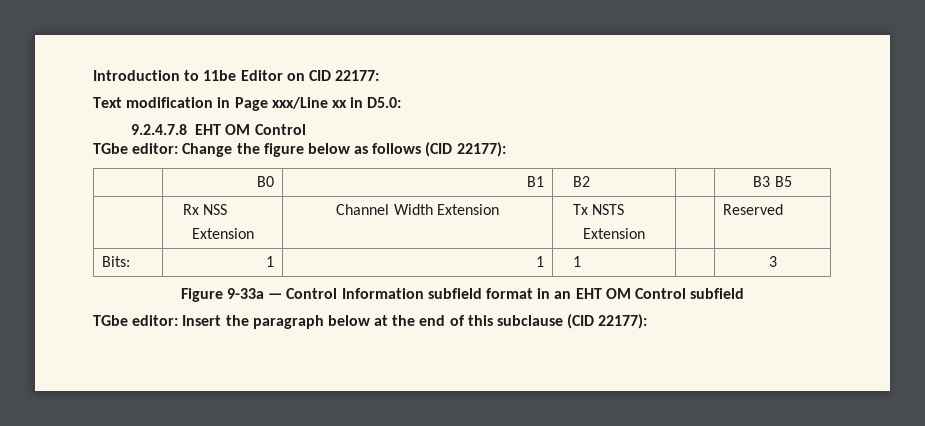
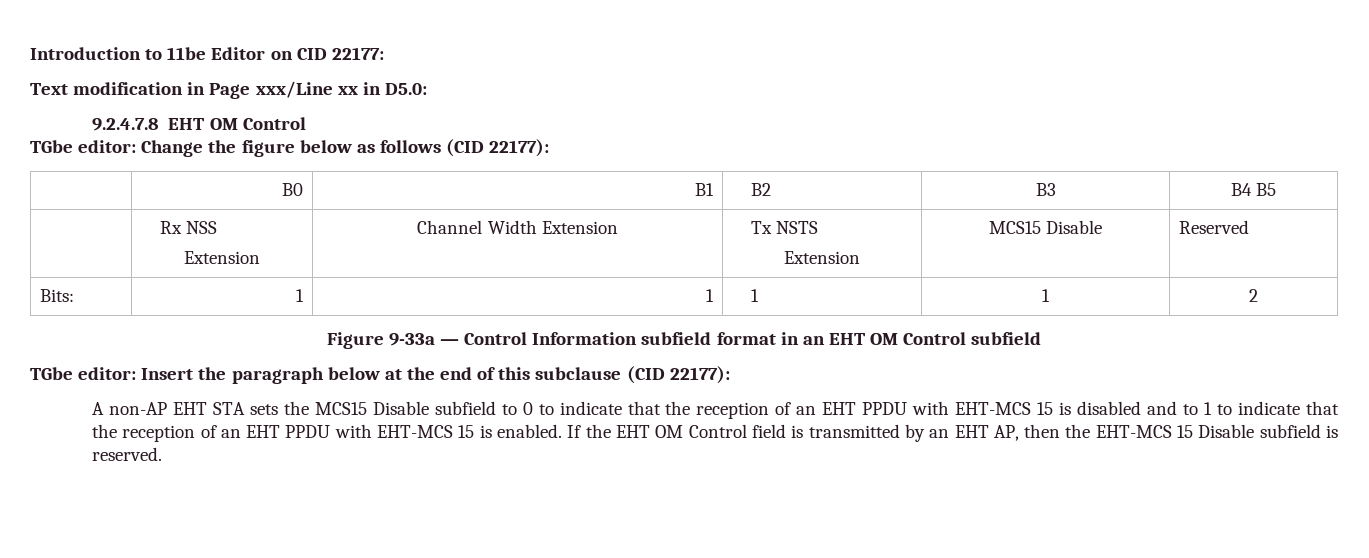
- | B0 | B1 | B2 | | B3 B5
+ | B0 | B1 | B2 | B3 | B4 B5
  | Rx NSS
  Extension | Channel Width Extension | Tx NSTS
- Extension | | Reserved
+ Extension | MCS15 Disable | Reserved
- Bits: | 1 | 1 | 1 | | 3
+ Bits: | 1 | 1 | 1 | 1 | 2
+ A non-AP EHT STA sets the MCS15 Disable subfield to 0 to indicate that the reception of an EHT PPDU with EHT-MCS 15 is disabled and to 1 to indicate that the reception of an EHT PPDU with EHT-MCS 15 is enabled. If the EHT OM Control field is transmitted by an EHT AP, then the EHT-MCS 15 Disable subfield is reserved.

